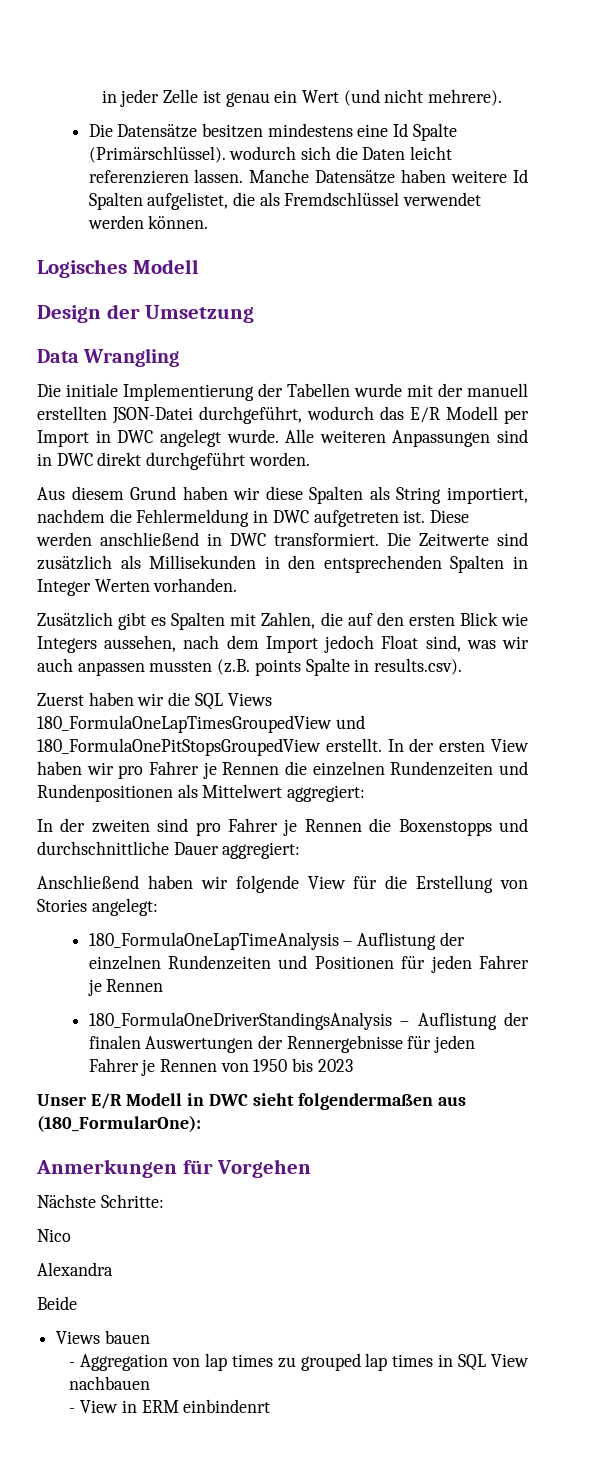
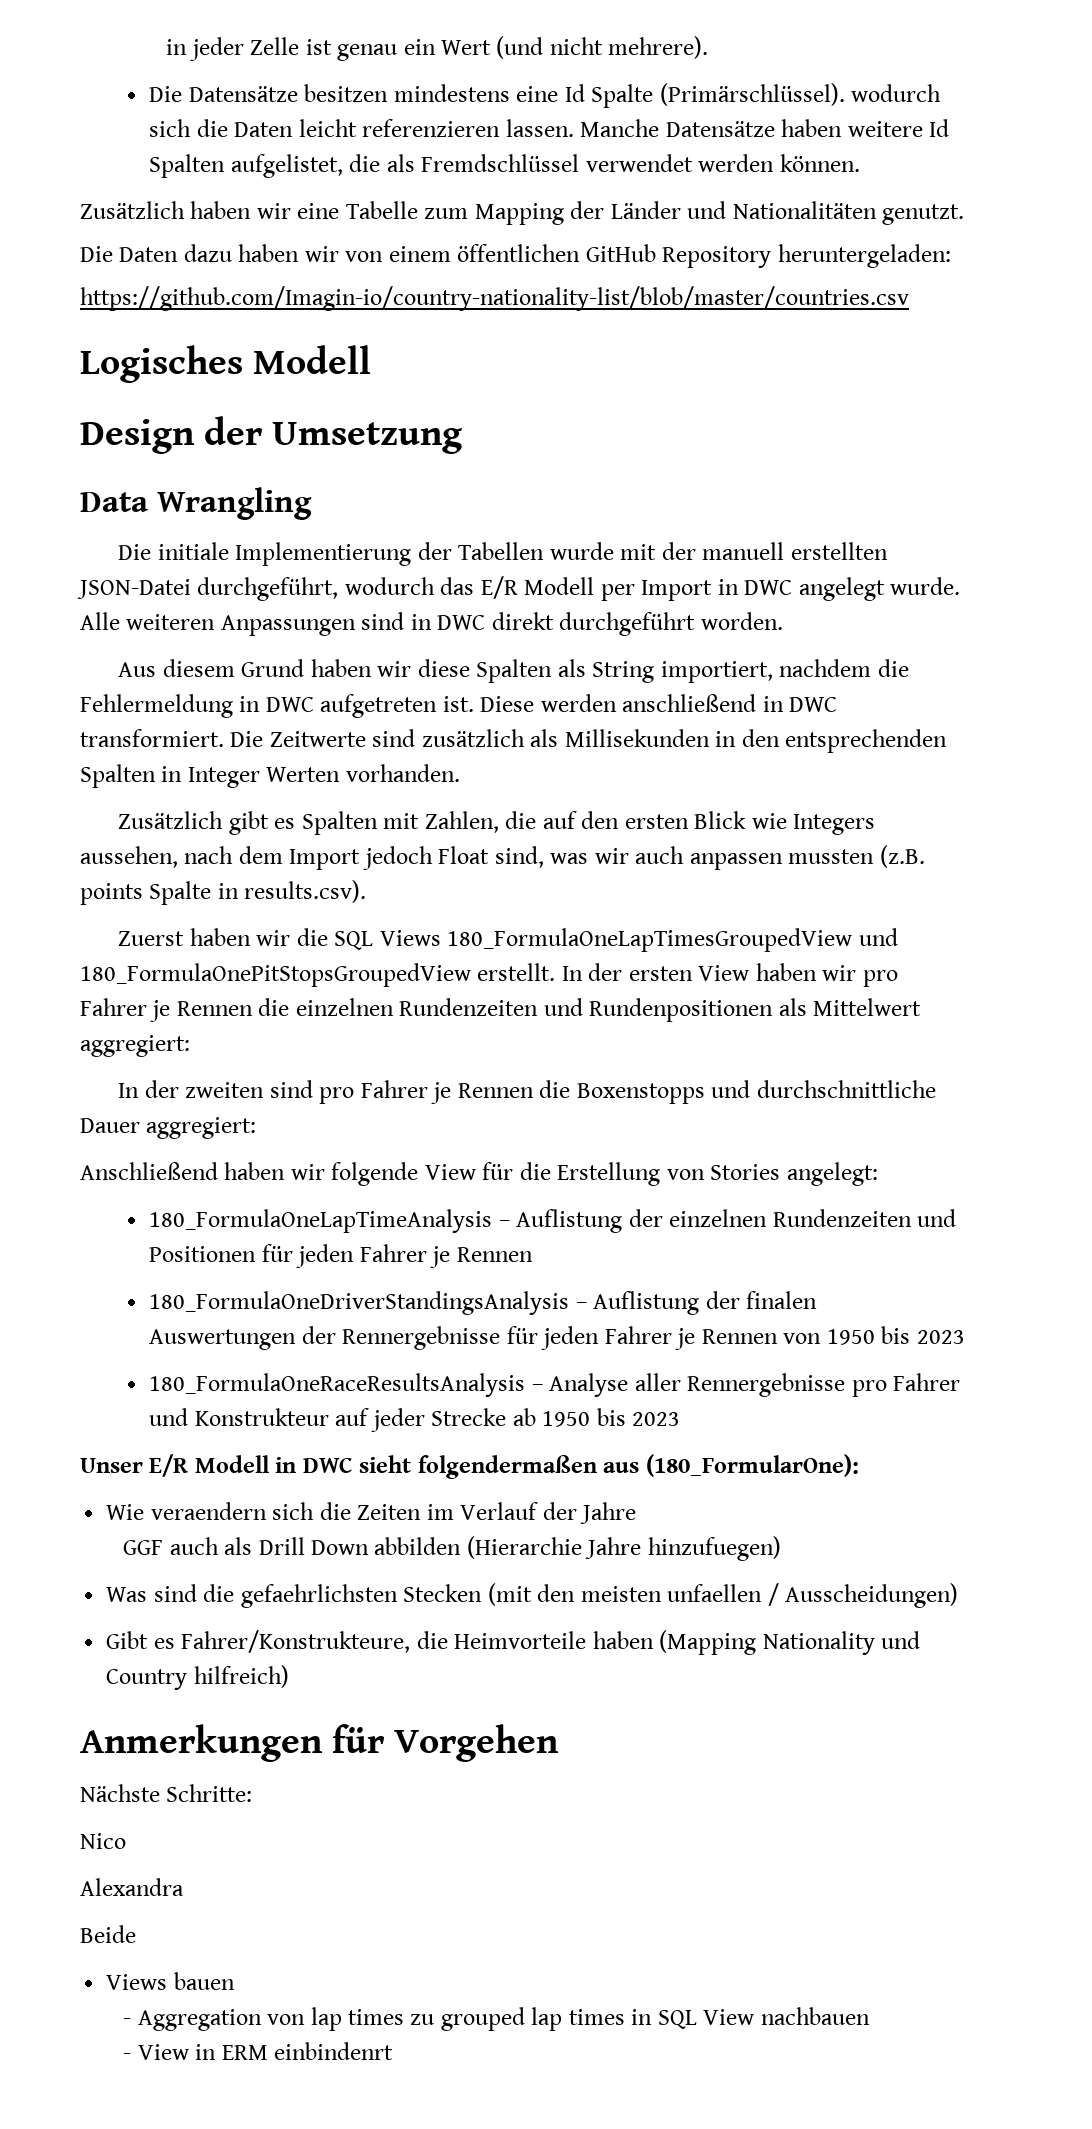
+ Zusätzlich haben wir eine Tabelle zum Mapping der Länder und Nationalitäten genutzt.
+ Die Daten dazu haben wir von einem öffentlichen GitHub Repository heruntergeladen:
+ https://github.com/Imagin-io/country-nationality-list/blob/master/countries.csv
+ 180_FormulaOneRaceResultsAnalysis – Analyse aller Rennergebnisse pro Fahrer und Konstrukteur auf jeder Strecke ab 1950 bis 2023
+ Wie veraendern sich die Zeiten im Verlauf der Jahre
+ GGF auch als Drill Down abbilden (Hierarchie Jahre hinzufuegen)
+ Was sind die gefaehrlichsten Stecken (mit den meisten unfaellen / Ausscheidungen)
+ Gibt es Fahrer/Konstrukteure, die Heimvorteile haben (Mapping Nationality und Country hilfreich)

